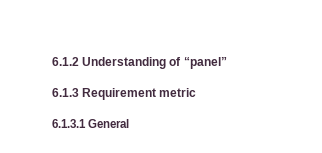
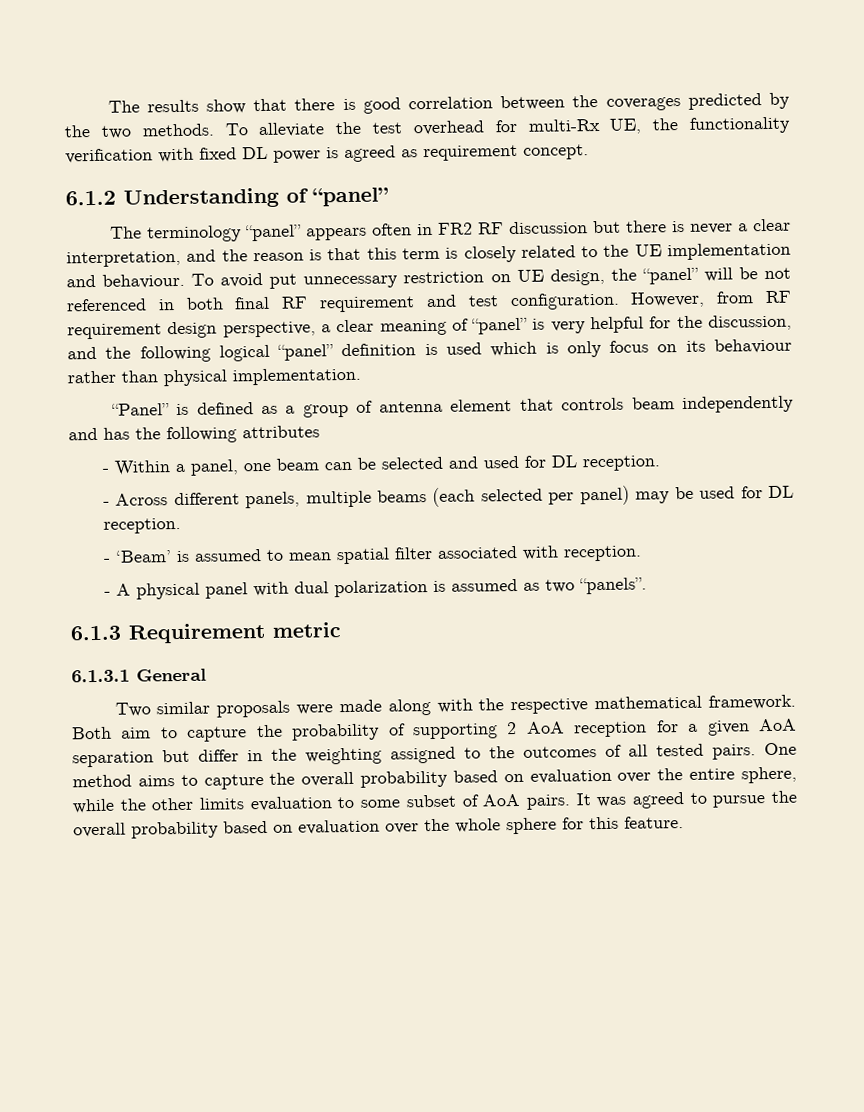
+ The results show that there is good correlation between the coverages predicted by the two methods. To alleviate the test overhead for multi-Rx UE, the functionality verification with fixed DL power is agreed as requirement concept.
  6.1.2 Understanding of “panel”
+ The terminology “panel” appears often in FR2 RF discussion but there is never a clear interpretation, and the reason is that this term is closely related to the UE implementation and behaviour. To avoid put unnecessary restriction on UE design, the “panel” will be not referenced in both final RF requirement and test configuration. However, from RF requirement design perspective, a clear meaning of “panel” is very helpful for the discussion, and the following logical “panel” definition is used which is only focus on its behaviour rather than physical implementation.
+ “Panel” is defined as a group of antenna element that controls beam independently and has the following attributes
+ - Within a panel, one beam can be selected and used for DL reception.
+ - Across different panels, multiple beams (each selected per panel) may be used for DL reception.
+ - ‘Beam’ is assumed to mean spatial filter associated with reception.
+ - A physical panel with dual polarization is assumed as two “panels”.
+ Two similar proposals were made along with the respective mathematical framework. Both aim to capture the probability of supporting 2 AoA reception for a given AoA separation but differ in the weighting assigned to the outcomes of all tested pairs. One method aims to capture the overall probability based on evaluation over the entire sphere, while the other limits evaluation to some subset of AoA pairs. It was agreed to pursue the overall probability based on evaluation over the whole sphere for this feature.

